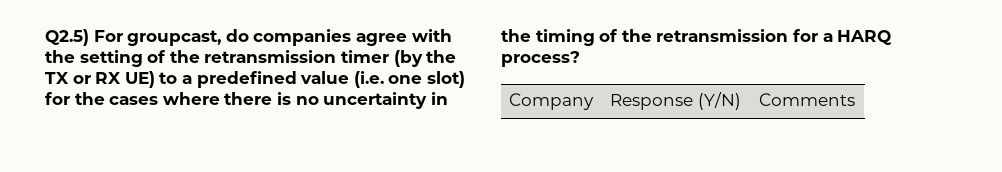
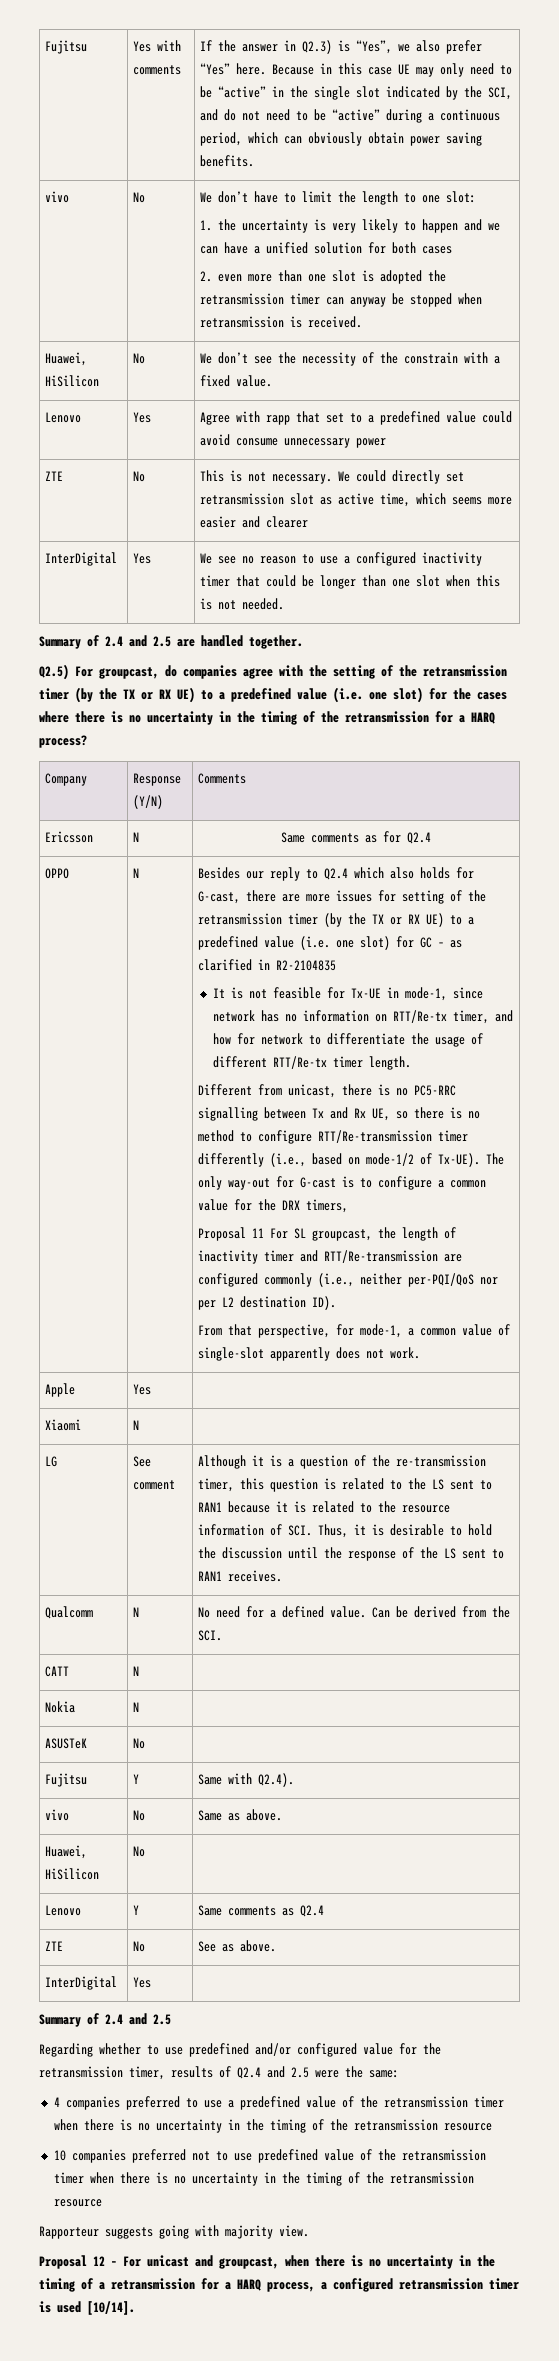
+ Fujitsu | Yes with comments | If the answer in Q2.3) is “Yes”, we also prefer “Yes” here. Because in this case UE may only need to be “active” in the single slot indicated by the SCI, and do not need to be “active” during a continuous period, which can obviously obtain power saving benefits.
+ vivo | No | We don’t have to limit the length to one slot:
+ 1. the uncertainty is very likely to happen and we can have a unified solution for both cases
+ 2. even more than one slot is adopted the retransmission timer can anyway be stopped when retransmission is received.
+ Huawei, HiSilicon | No | We don’t see the necessity of the constrain with a fixed value.
+ Lenovo | Yes | Agree with rapp that set to a predefined value could avoid consume unnecessary power
+ ZTE | No | This is not necessary. We could directly set retransmission slot as active time, which seems more easier and clearer
+ InterDigital | Yes | We see no reason to use a configured inactivity timer that could be longer than one slot when this is not needed.
+ Summary of 2.4 and 2.5 are handled together.
+ Ericsson | N | Same comments as for Q2.4
+ OPPO | N | Besides our reply to Q2.4 which also holds for G-cast, there are more issues for setting of the retransmission timer (by the TX or RX UE) to a predefined value (i.e. one slot) for GC – as clarified in R2-2104835
+ It is not feasible for Tx-UE in mode-1, since network has no information on RTT/Re-tx timer, and how for network to differentiate the usage of different RTT/Re-tx timer length.
+ Different from unicast, there is no PC5-RRC signalling between Tx and Rx UE, so there is no method to configure RTT/Re-transmission timer differently (i.e., based on mode-1/2 of Tx-UE). The only way-out for G-cast is to configure a common value for the DRX timers,
+ Proposal 11 For SL groupcast, the length of inactivity timer and RTT/Re-transmission are configured commonly (i.e., neither per-PQI/QoS nor per L2 destination ID).
+ From that perspective, for mode-1, a common value of single-slot apparently does not work.
+ Apple | Yes |
+ Xiaomi | N |
+ LG | See comment | Although it is a question of the re-transmission timer, this question is related to the LS sent to RAN1 because it is related to the resource information of SCI. Thus, it is desirable to hold the discussion until the response of the LS sent to RAN1 receives.
+ Qualcomm | N | No need for a defined value. Can be derived from the SCI.
+ CATT | N |
+ Nokia | N |
+ ASUSTeK | No |
+ Fujitsu | Y | Same with Q2.4).
+ vivo | No | Same as above.
+ Huawei, HiSilicon | No |
+ Lenovo | Y | Same comments as Q2.4
+ ZTE | No | See as above.
+ InterDigital | Yes |
+ Summary of 2.4 and 2.5
+ Regarding whether to use predefined and/or configured value for the retransmission timer, results of Q2.4 and 2.5 were the same:
+ 4 companies preferred to use a predefined value of the retransmission timer when there is no uncertainty in the timing of the retransmission resource
+ 10 companies preferred not to use predefined value of the retransmission timer when there is no uncertainty in the timing of the retransmission resource
+ Rapporteur suggests going with majority view.
+ Proposal 12 – For unicast and groupcast, when there is no uncertainty in the timing of a retransmission for a HARQ process, a configured retransmission timer is used [10/14].

